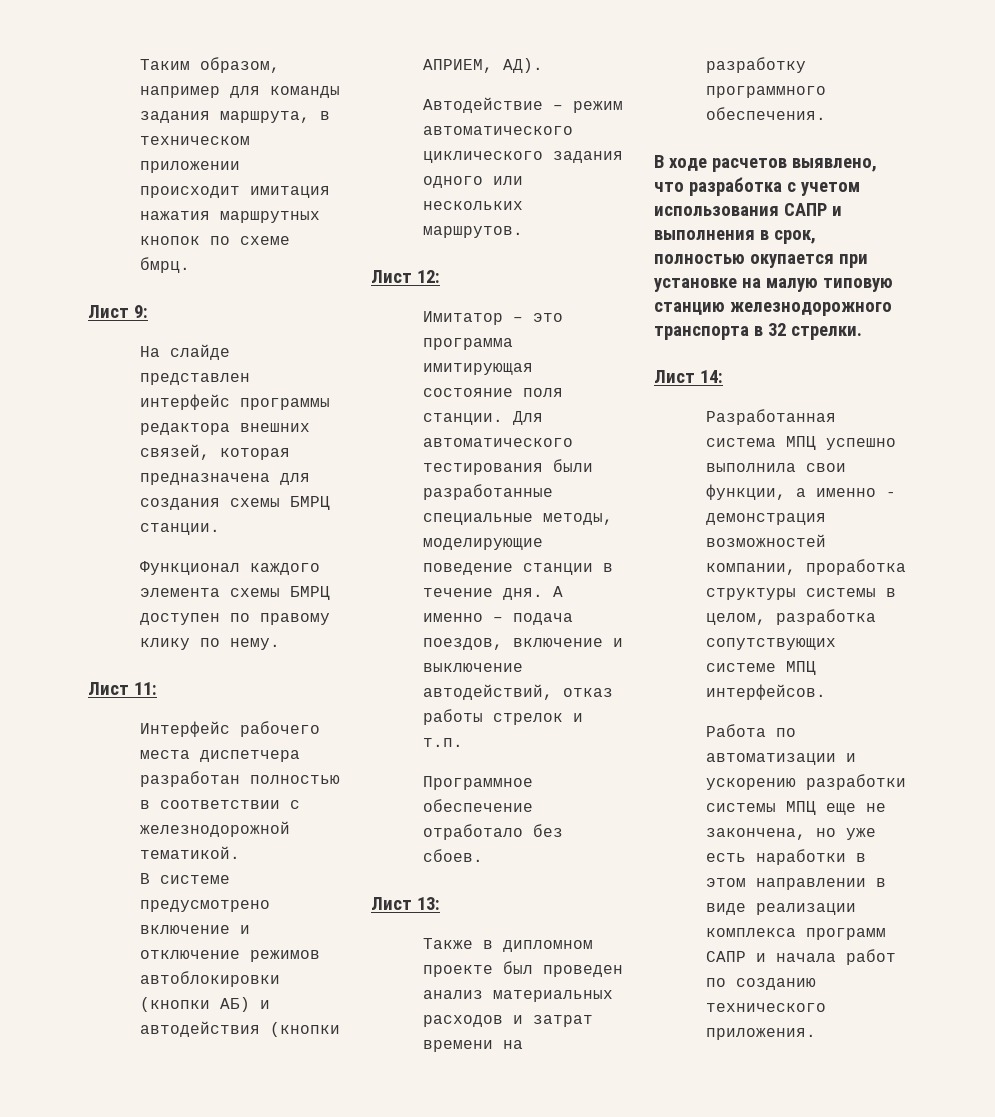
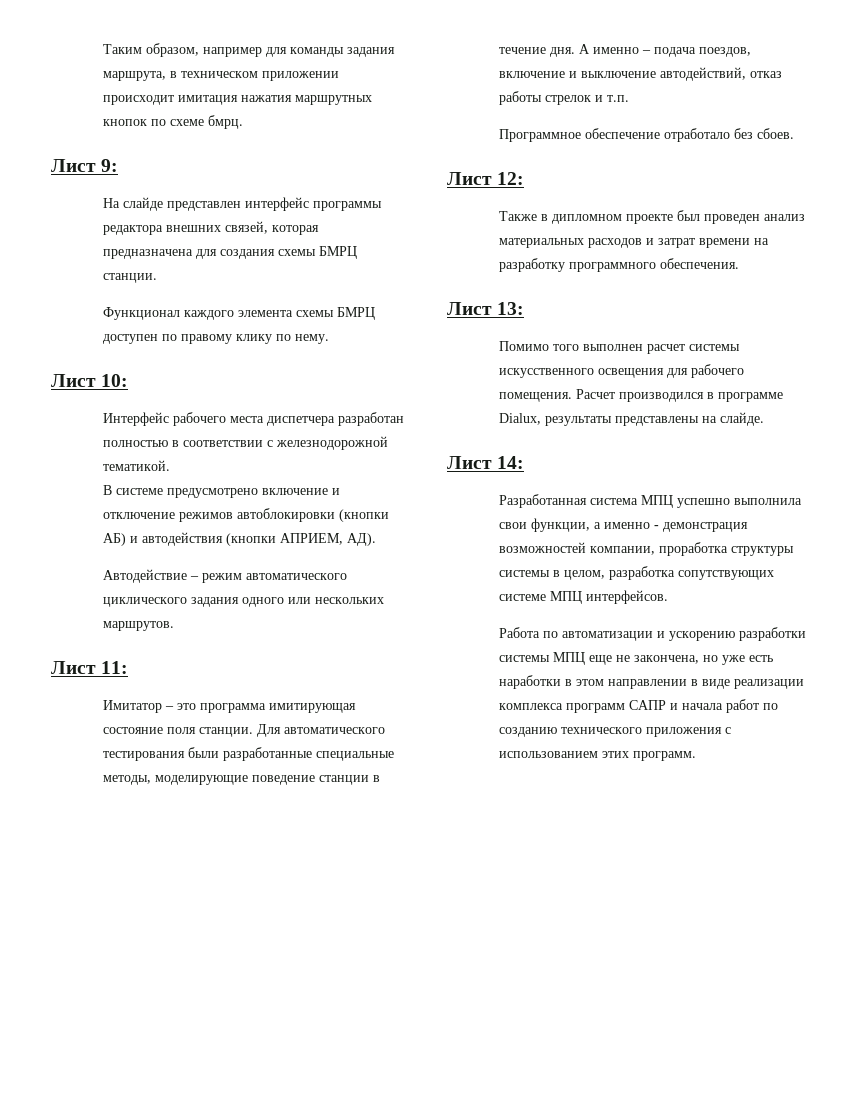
- Лист 11:
+ Лист 10:
- Лист 12:
+ Лист 11:
- Лист 13:
+ Лист 12:
- В ходе расчетов выявлено, что разработка с учетом использования САПР и выполнения в срок, полностью окупается при установке на малую типовую станцию железнодорожного транспорта в 32 стрелки.
+ Лист 13:
+ Помимо того выполнен расчет системы искусственного освещения для рабочего помещения. Расчет производился в программе Dialux, результаты представлены на слайде.
- Работа по автоматизации и ускорению разработки системы МПЦ еще не закончена, но уже есть наработки в этом направлении в виде реализации комплекса программ САПР и начала работ по созданию технического приложения.
+ Работа по автоматизации и ускорению разработки системы МПЦ еще не закончена, но уже есть наработки в этом направлении в виде реализации комплекса программ САПР и начала работ по созданию технического приложения с использованием этих программ.

